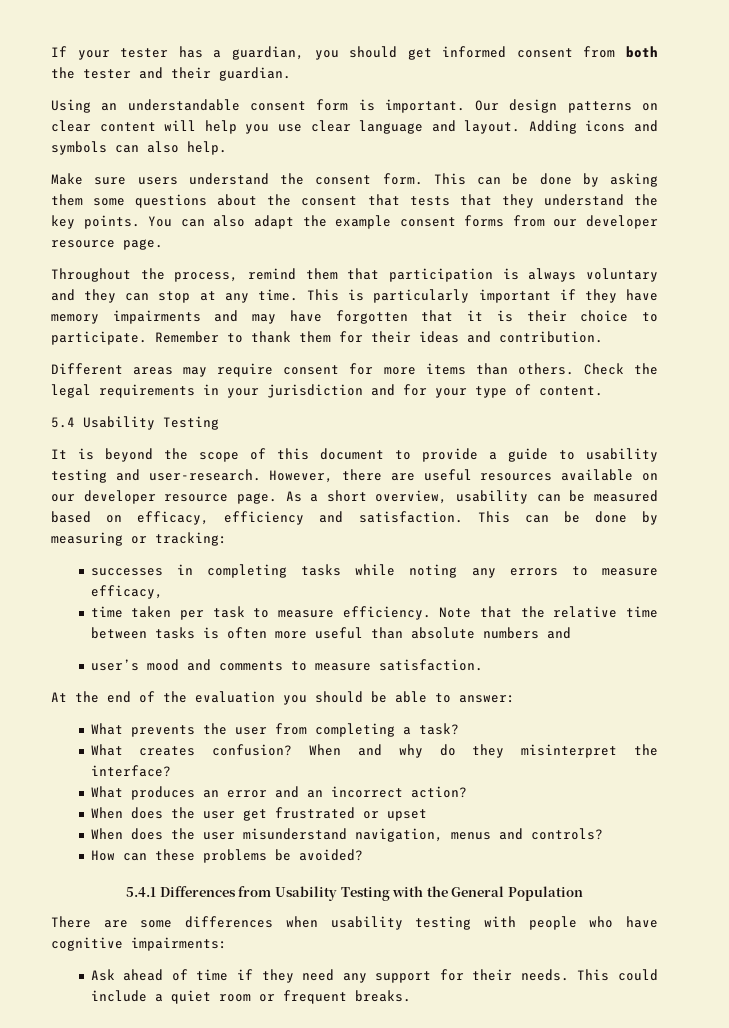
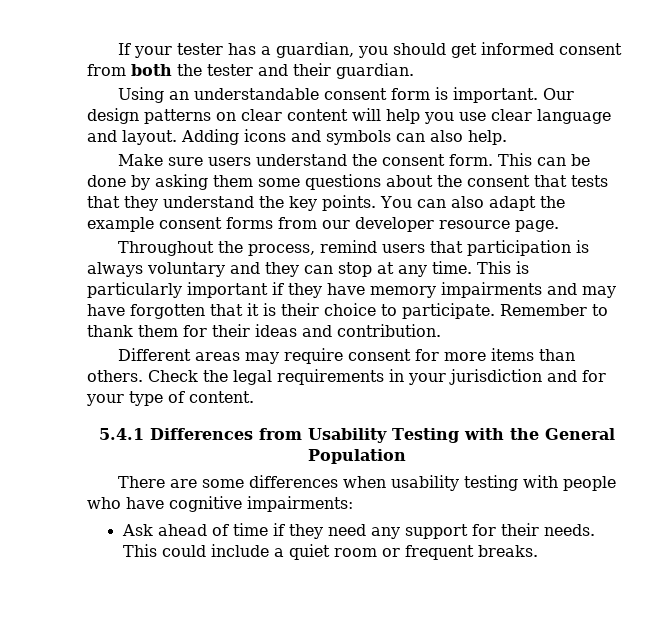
- Throughout the process, remind them that participation is always voluntary and they can stop at any time.
+ Throughout the process, remind users that participation is always voluntary and they can stop at any time.
- 5.4 Usability Testing
- It is beyond the scope of this document to provide a guide to usability testing and user-research. However, there are useful resources available on our developer resource page. As a short overview, usability can be measured based on efficacy, efficiency and satisfaction. This can be done by measuring or tracking:
- successes in completing tasks while noting any errors to measure efficacy,
- time taken per task to measure efficiency. Note that the relative time between tasks is often more useful than absolute numbers and
- user’s mood and comments to measure satisfaction.
- At the end of the evaluation you should be able to answer:
- What prevents the user from completing a task?
- What creates confusion? When and why do they misinterpret the interface?
- What produces an error and an incorrect action?
- When does the user get frustrated or upset
- When does the user misunderstand navigation, menus and controls?
- How can these problems be avoided?

